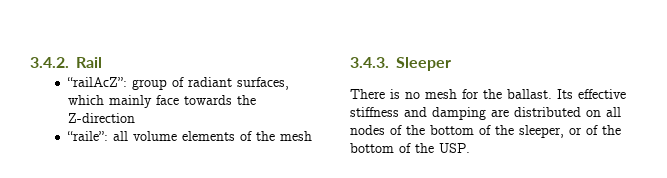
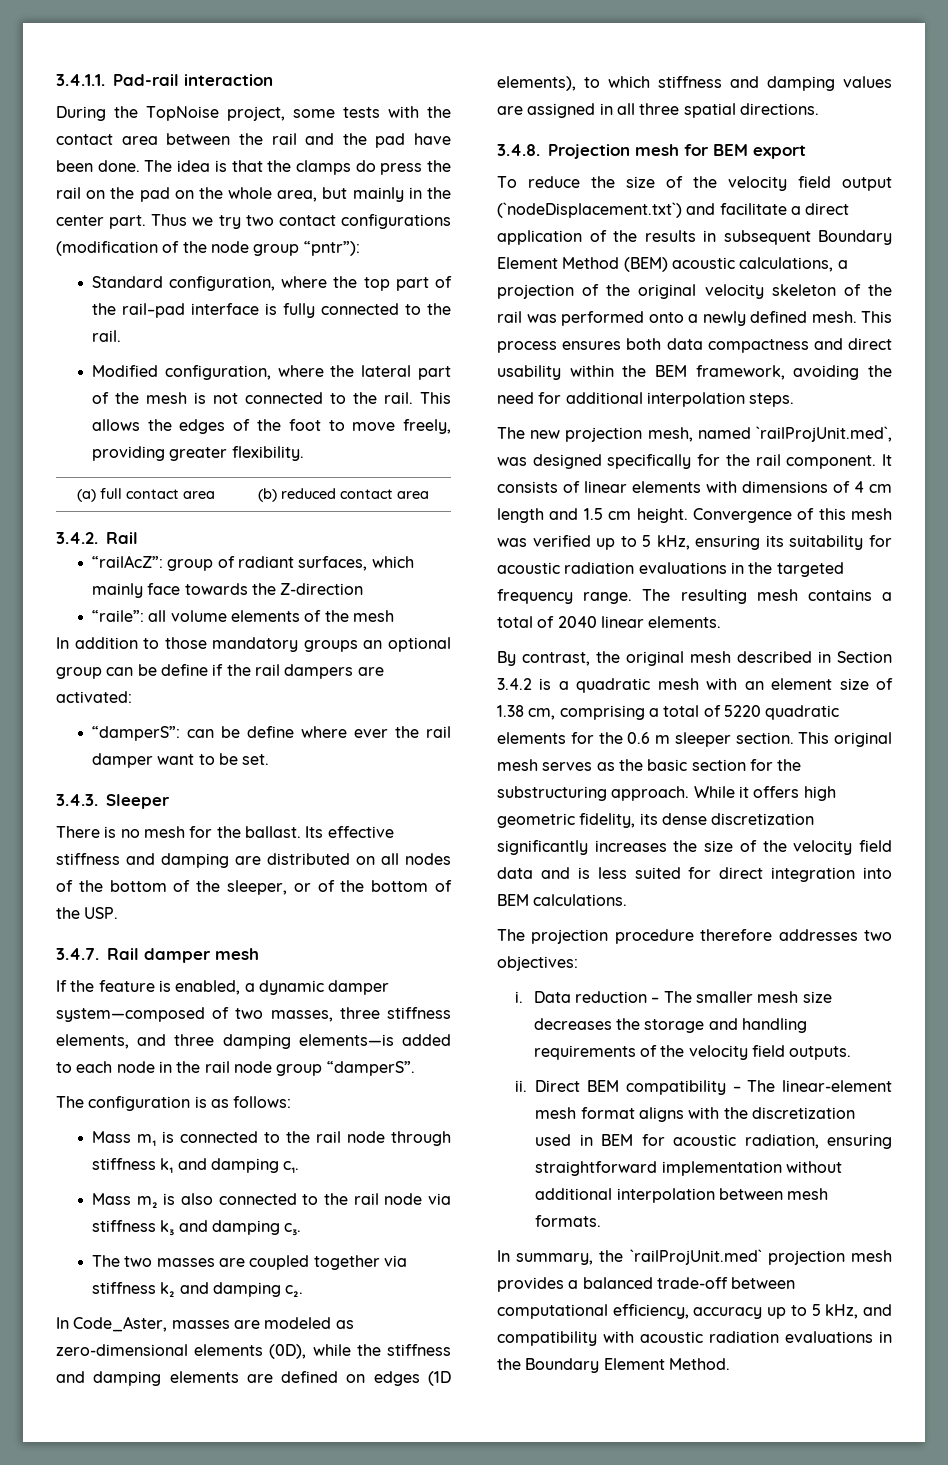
+ 3.4.1.1. Pad-rail interaction
+ During the TopNoise project, some tests with the contact area between the rail and the pad have been done. The idea is that the clamps do press the rail on the pad on the whole area, but mainly in the center part. Thus we try two contact configurations (modification of the node group “pntr”):
+ Standard configuration, where the top part of the rail–pad interface is fully connected to the rail.
+ Modified configuration, where the lateral part of the mesh is not connected to the rail. This allows the edges of the foot to move freely, providing greater flexibility.
+ (a) full contact area | (b) reduced contact area
+ In addition to those mandatory groups an optional group can be define if the rail dampers are activated:
+ “damperS”: can be define where ever the rail damper want to be set.
+ 3.4.7. Rail damper mesh
+ If the feature is enabled, a dynamic damper system—composed of two masses, three stiffness elements, and three damping elements—is added to each node in the rail node group “damperS”.
+ The configuration is as follows:
+ Mass m₁ is connected to the rail node through stiffness k₁ and damping c₁.
+ Mass m₂ is also connected to the rail node via stiffness k₃ and damping c₃.
+ The two masses are coupled together via stiffness k₂ and damping c₂.
+ In Code_Aster, masses are modeled as zero-dimensional elements (0D), while the stiffness and damping elements are defined on edges (1D elements), to which stiffness and damping values are assigned in all three spatial directions.
+ 3.4.8. Projection mesh for BEM export
+ To reduce the size of the velocity field output (`nodeDisplacement.txt`) and facilitate a direct application of the results in subsequent Boundary Element Method (BEM) acoustic calculations, a projection of the original velocity skeleton of the rail was performed onto a newly defined mesh. This process ensures both data compactness and direct usability within the BEM framework, avoiding the need for additional interpolation steps.
+ The new projection mesh, named `railProjUnit.med`, was designed specifically for the rail component. It consists of linear elements with dimensions of 4 cm length and 1.5 cm height. Convergence of this mesh was verified up to 5 kHz, ensuring its suitability for acoustic radiation evaluations in the targeted frequency range. The resulting mesh contains a total of 2040 linear elements.
+ By contrast, the original mesh described in Section 3.4.2 is a quadratic mesh with an element size of 1.38 cm, comprising a total of 5220 quadratic elements for the 0.6 m sleeper section. This original mesh serves as the basic section for the substructuring approach. While it offers high geometric fidelity, its dense discretization significantly increases the size of the velocity field data and is less suited for direct integration into BEM calculations.
+ The projection procedure therefore addresses two objectives:
+ i. Data reduction – The smaller mesh size decreases the storage and handling requirements of the velocity field outputs.
+ ii. Direct BEM compatibility – The linear-element mesh format aligns with the discretization used in BEM for acoustic radiation, ensuring straightforward implementation without additional interpolation between mesh formats.
+ In summary, the `railProjUnit.med` projection mesh provides a balanced trade-off between computational efficiency, accuracy up to 5 kHz, and compatibility with acoustic radiation evaluations in the Boundary Element Method.

